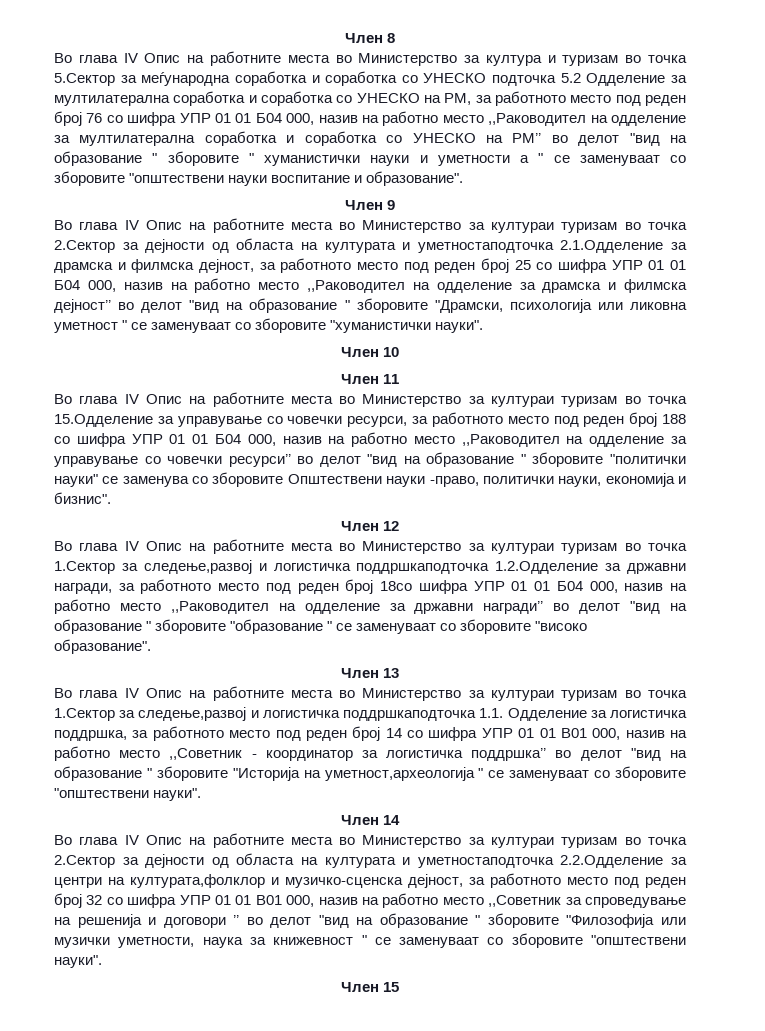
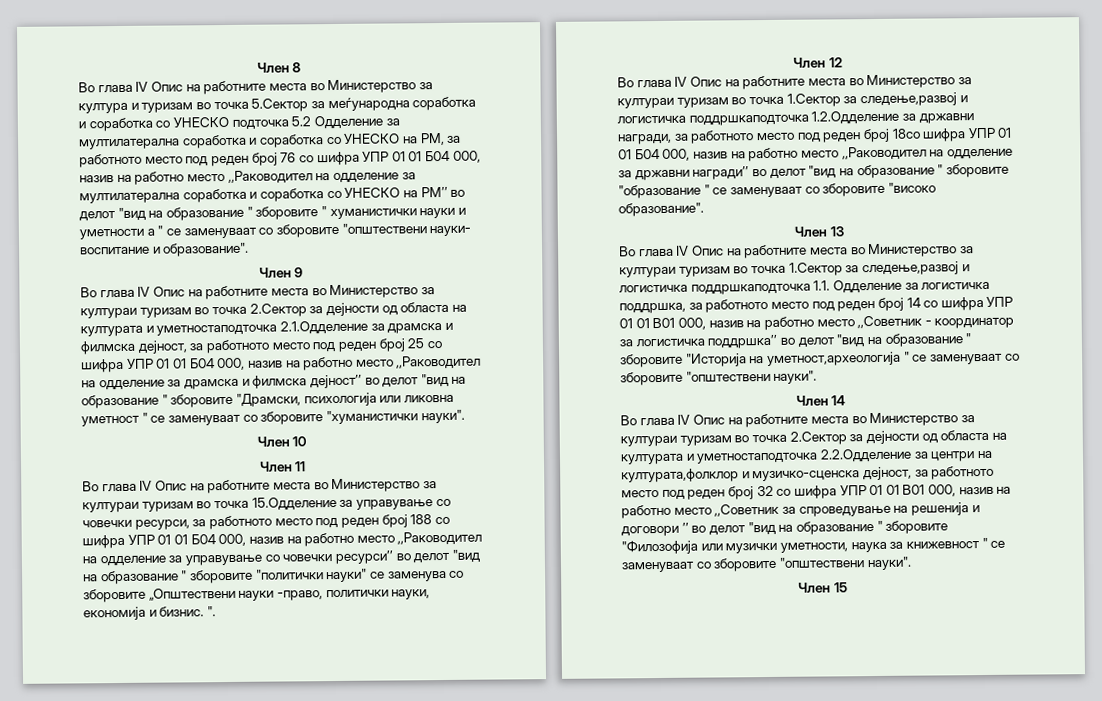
- Во глава IV Опис на работните места во Министерство за култура и туризам во точка 5.Сектор за меѓународна соработка и соработка со УНЕСКО подточка 5.2 Одделение за мултилатерална соработка и соработка со УНЕСКО на РМ, за работното место под реден број 76 со шифра УПР 01 01 Б04 000, назив на работно место ,,Раководител на одделение за мултилатерална соработка и соработка со УНЕСКО на РМ’’ во делот "вид на образование " зборовите " хуманистички науки и уметности а " се заменуваат со зборовите "општествени науки воспитание и образование".
+ Во глава IV Опис на работните места во Министерство за култура и туризам во точка 5.Сектор за меѓународна соработка и соработка со УНЕСКО подточка 5.2 Одделение за мултилатерална соработка и соработка со УНЕСКО на РМ, за работното место под реден број 76 со шифра УПР 01 01 Б04 000, назив на работно место ,,Раководител на одделение за мултилатерална соработка и соработка со УНЕСКО на РМ’’ во делот "вид на образование " зборовите " хуманистички науки и уметности а " се заменуваат со зборовите "општествени науки- воспитание и образование".
- Во глава IV Опис на работните места во Министерство за култураи туризам во точка 15.Одделение за управување со човечки ресурси, за работното место под реден број 188 со шифра УПР 01 01 Б04 000, назив на работно место ,,Раководител на одделение за управување со човечки ресурси’’ во делот "вид на образование " зборовите "политички науки" се заменува со зборовите Општествени науки -право, политички науки, економија и бизнис".
+ Во глава IV Опис на работните места во Министерство за култураи туризам во точка 15.Одделение за управување со човечки ресурси, за работното место под реден број 188 со шифра УПР 01 01 Б04 000, назив на работно место ,,Раководител на одделение за управување со човечки ресурси’’ во делот "вид на образование " зборовите "политички науки" се заменува со зборовите „Општествени науки -право, политички науки, економија и бизнис. ".

